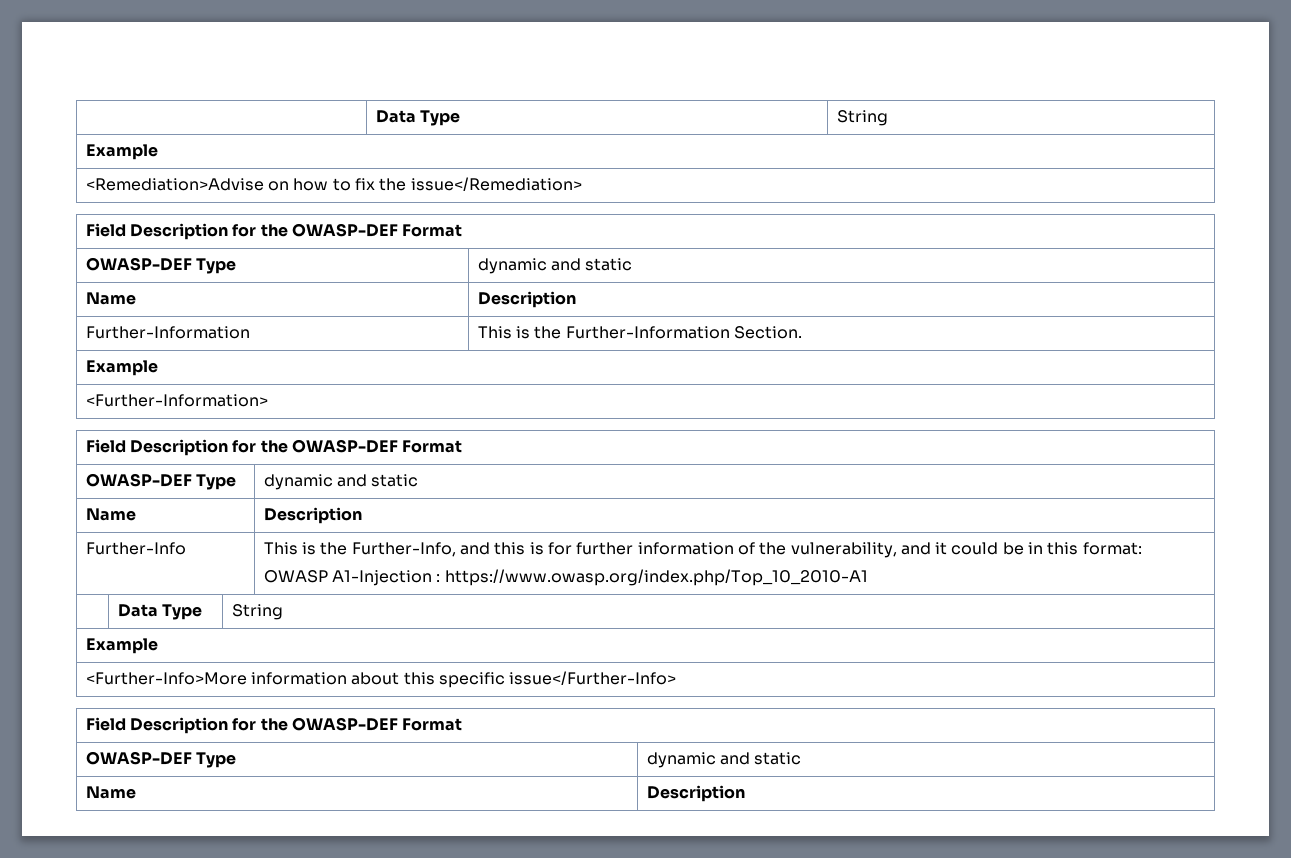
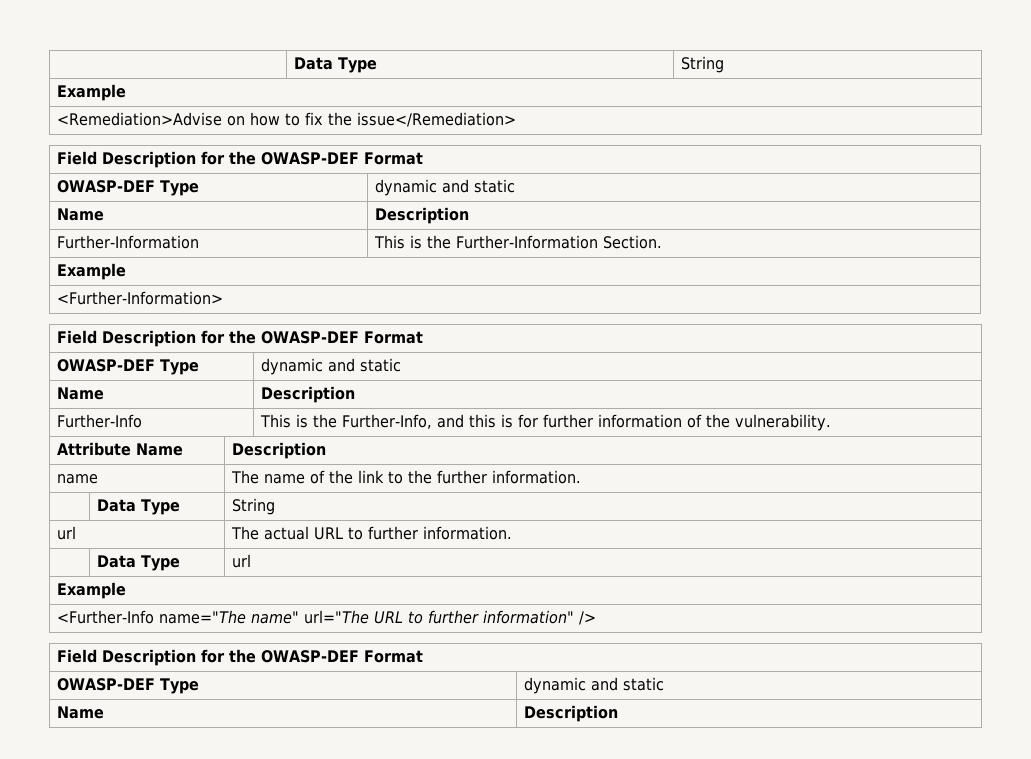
- Further-Info | This is the Further-Info, and this is for further information of the vulnerability, and it could be in this format:
- OWASP A1-Injection : https://www.owasp.org/index.php/Top_10_2010-A1
+ Further-Info | This is the Further-Info, and this is for further information of the vulnerability.
+ Attribute Name | Description
+ name | The name of the link to the further information.
  | Data Type | String
+ url | The actual URL to further information.
+ | Data Type | url
  Example
- <Further-Info>More information about this specific issue</Further-Info>
+ <Further-Info name="The name" url="The URL to further information" />

